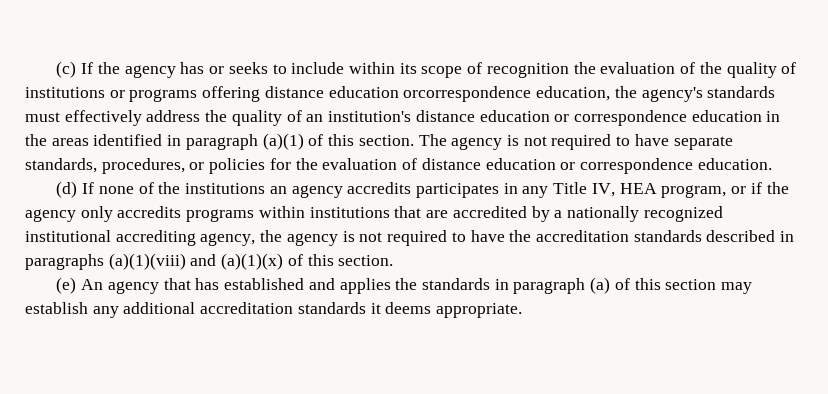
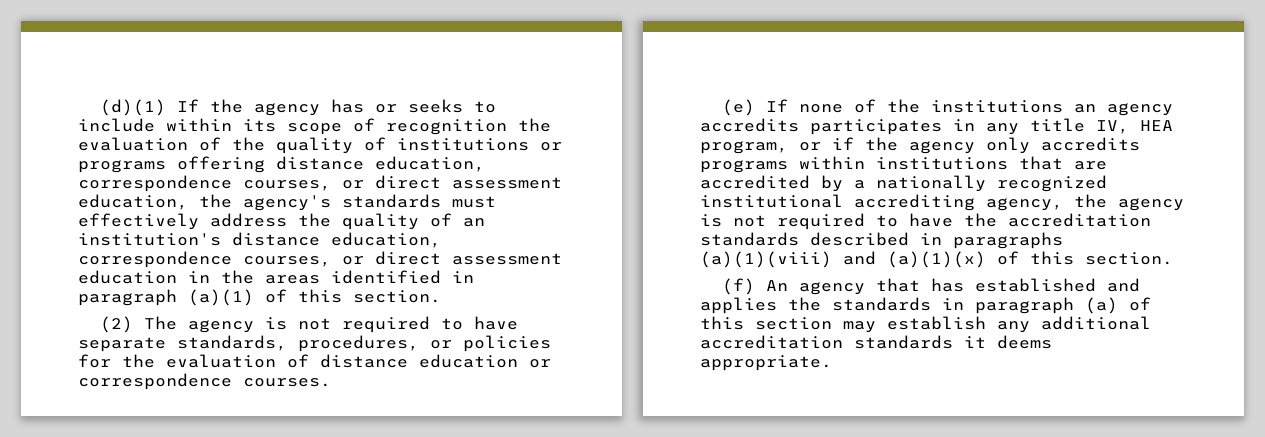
- (c) If the agency has or seeks to include within its scope of recognition the evaluation of the quality of institutions or programs offering distance education orcorrespondence education, the agency's standards must effectively address the quality of an institution's distance education or correspondence education in the areas identified in paragraph (a)(1) of this section. The agency is not required to have separate standards, procedures, or policies for the evaluation of distance education or correspondence education.
- (d) If none of the institutions an agency accredits participates in any Title IV, HEA program, or if the agency only accredits programs within institutions that are accredited by a nationally recognized institutional accrediting agency, the agency is not required to have the accreditation standards described in paragraphs (a)(1)(viii) and (a)(1)(x) of this section.
+ (d)(1) If the agency has or seeks to include within its scope of recognition the evaluation of the quality of institutions or programs offering distance education, correspondence courses, or direct assessment education, the agency's standards must effectively address the quality of an institution's distance education, correspondence courses, or direct assessment education in the areas identified in paragraph (a)(1) of this section.
+ (2) The agency is not required to have separate standards, procedures, or policies for the evaluation of distance education or correspondence courses.
+ (e) If none of the institutions an agency accredits participates in any title IV, HEA program, or if the agency only accredits programs within institutions that are accredited by a nationally recognized institutional accrediting agency, the agency is not required to have the accreditation standards described in paragraphs (a)(1)(viii) and (a)(1)(x) of this section.
- (e) An agency that has established and applies the standards in paragraph (a) of this section may establish any additional accreditation standards it deems appropriate.
+ (f) An agency that has established and applies the standards in paragraph (a) of this section may establish any additional accreditation standards it deems appropriate.

